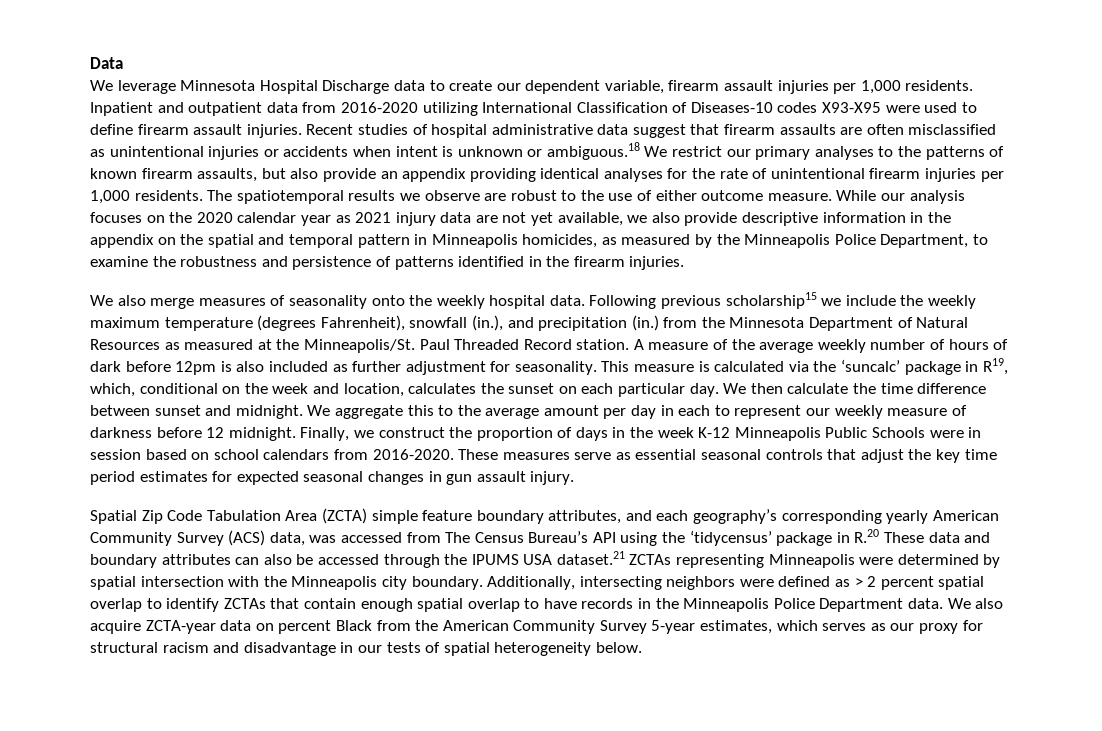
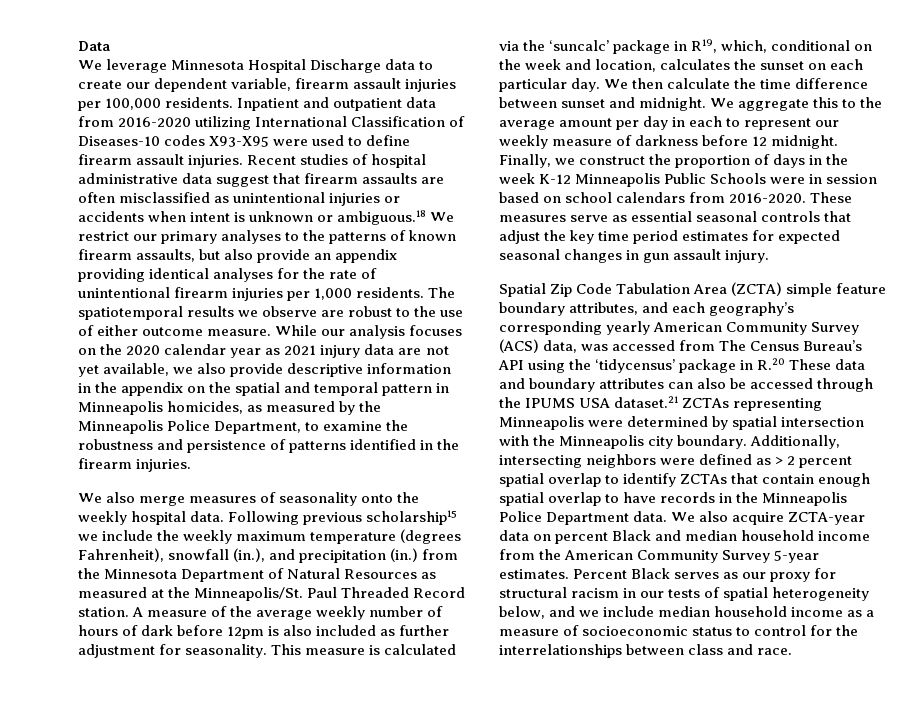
- We leverage Minnesota Hospital Discharge data to create our dependent variable, firearm assault injuries per 1,000 residents.
+ We leverage Minnesota Hospital Discharge data to create our dependent variable, firearm assault injuries per 100,000 residents.
- We also acquire ZCTA-year data on percent Black from the American Community Survey 5-year estimates, which serves as our proxy for structural racism and disadvantage in our tests of spatial heterogeneity below.
+ We also acquire ZCTA-year data on percent Black and median household income from the American Community Survey 5-year estimates. Percent Black serves as our proxy for structural racism in our tests of spatial heterogeneity below, and we include median household income as a measure of socioeconomic status to control for the interrelationships between class and race.

